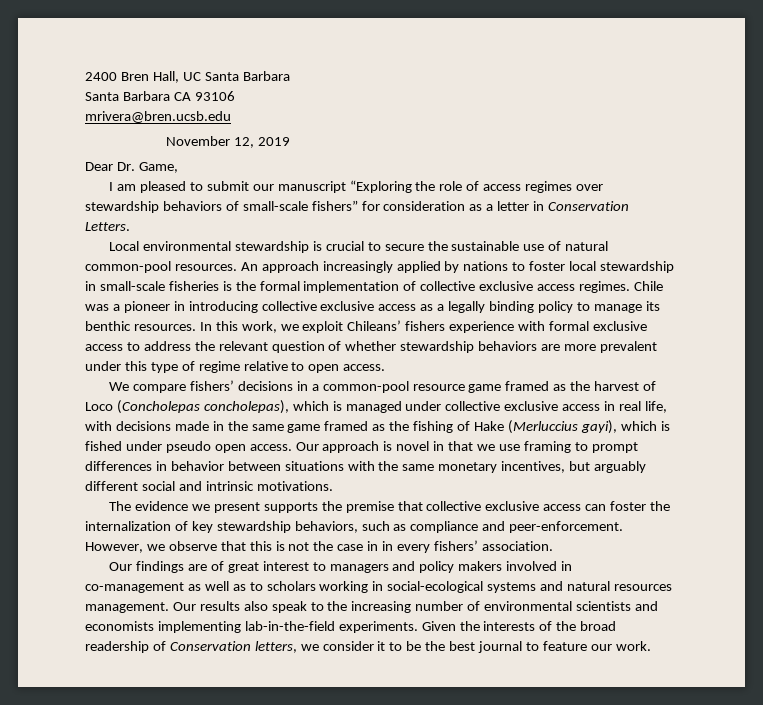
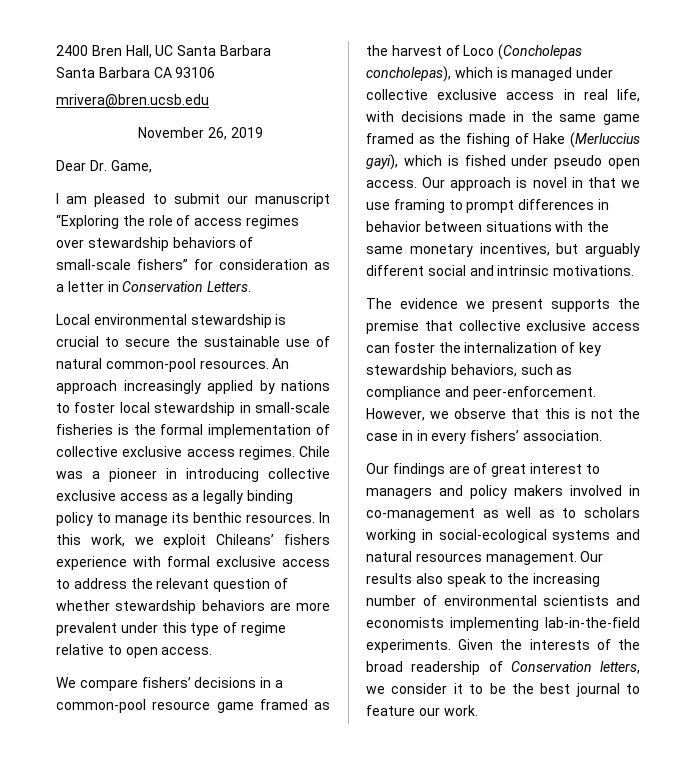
- November 12, 2019
+ November 26, 2019

